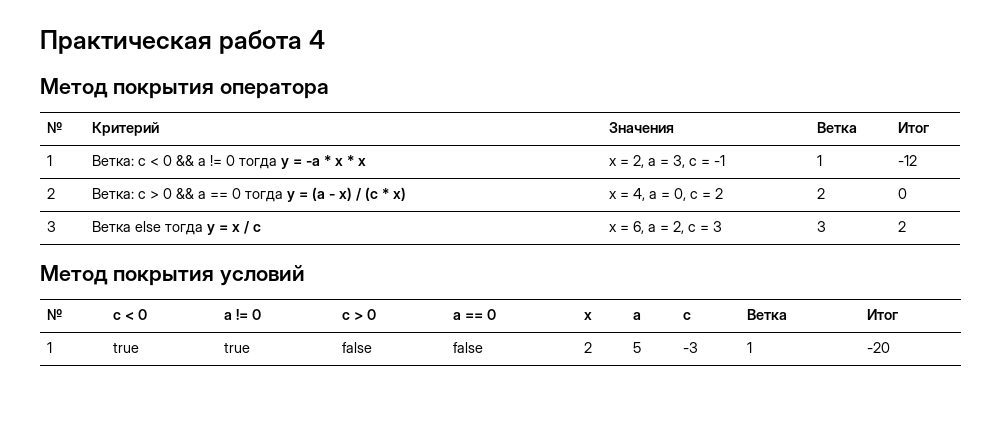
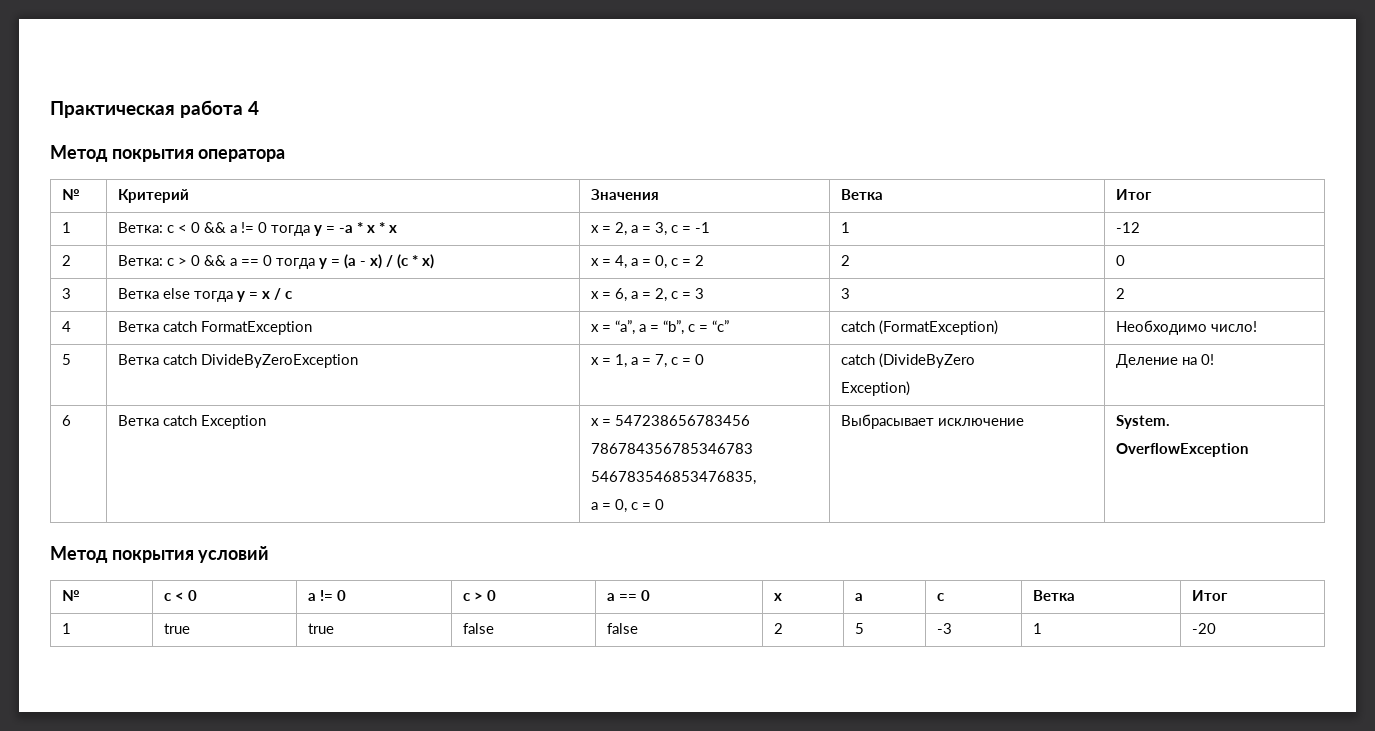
+ 4 | Ветка catch FormatException | x = “a”, a = “b”, c = “c” | catch (FormatException) | Необходимо число!
+ 5 | Ветка catch DivideByZeroException | x = 1, a = 7, c = 0 | catch (DivideByZero
+ Exception) | Деление на 0!
+ 6 | Ветка catch Exception | x = 547238656783456
+ 786784356785346783
+ 546783546853476835,
+ a = 0, c = 0 | Выбрасывает исключение | System.
+ OverflowException

